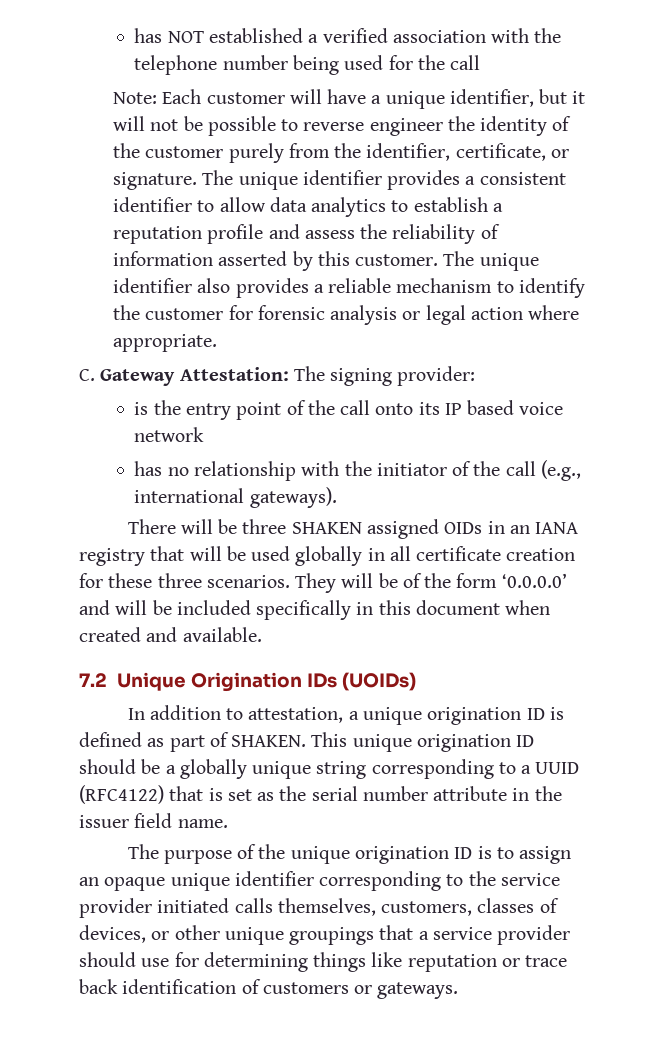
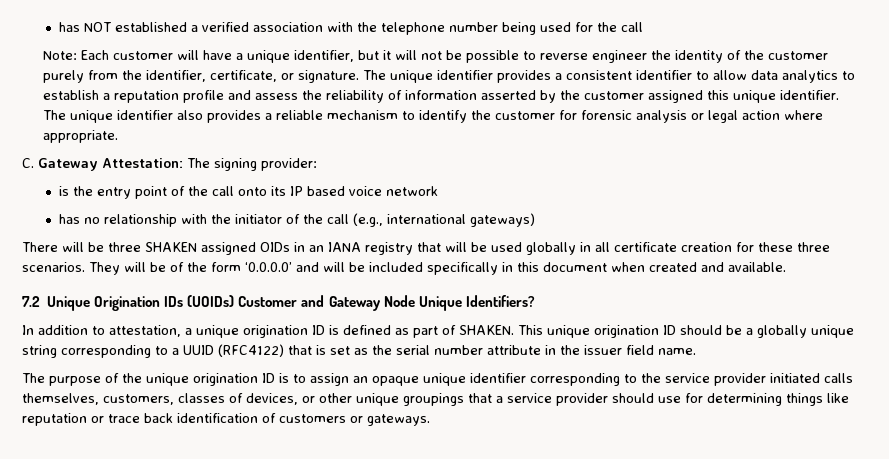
- The unique identifier provides a consistent identifier to allow data analytics to establish a reputation profile and assess the reliability of information asserted by this customer.
+ The unique identifier provides a consistent identifier to allow data analytics to establish a reputation profile and assess the reliability of information asserted by the customer assigned this unique identifier.
- has no relationship with the initiator of the call (e.g., international gateways).
+ has no relationship with the initiator of the call (e.g., international gateways)
- 7.2 Unique Origination IDs (UOIDs)
+ 7.2 Unique Origination IDs (UOIDs) Customer and Gateway Node Unique Identifiers?

